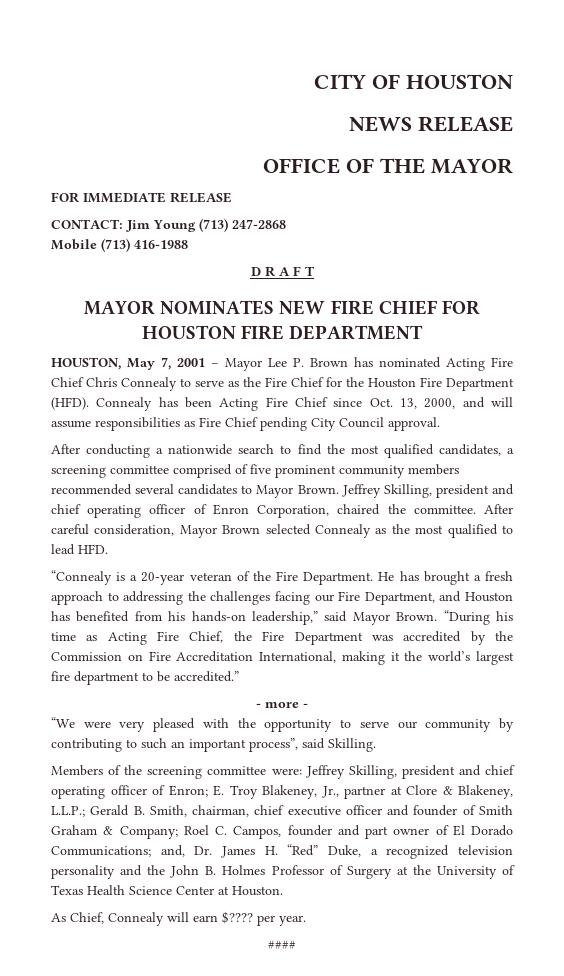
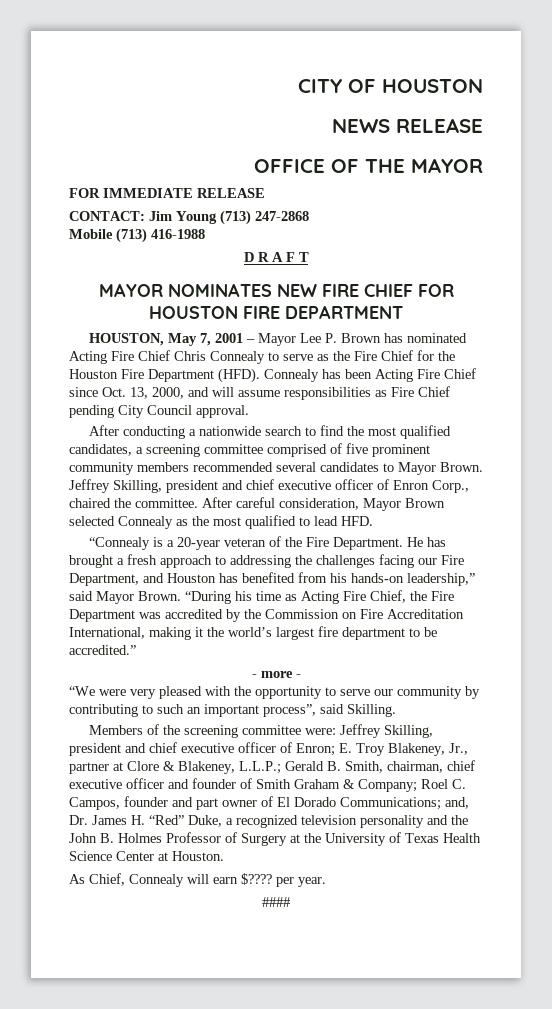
- Jeffrey Skilling, president and chief operating officer of Enron Corporation, chaired the committee.
+ Jeffrey Skilling, president and chief executive officer of Enron Corp., chaired the committee.
- Jeffrey Skilling, president and chief operating officer of Enron;
+ Jeffrey Skilling, president and chief executive officer of Enron;

